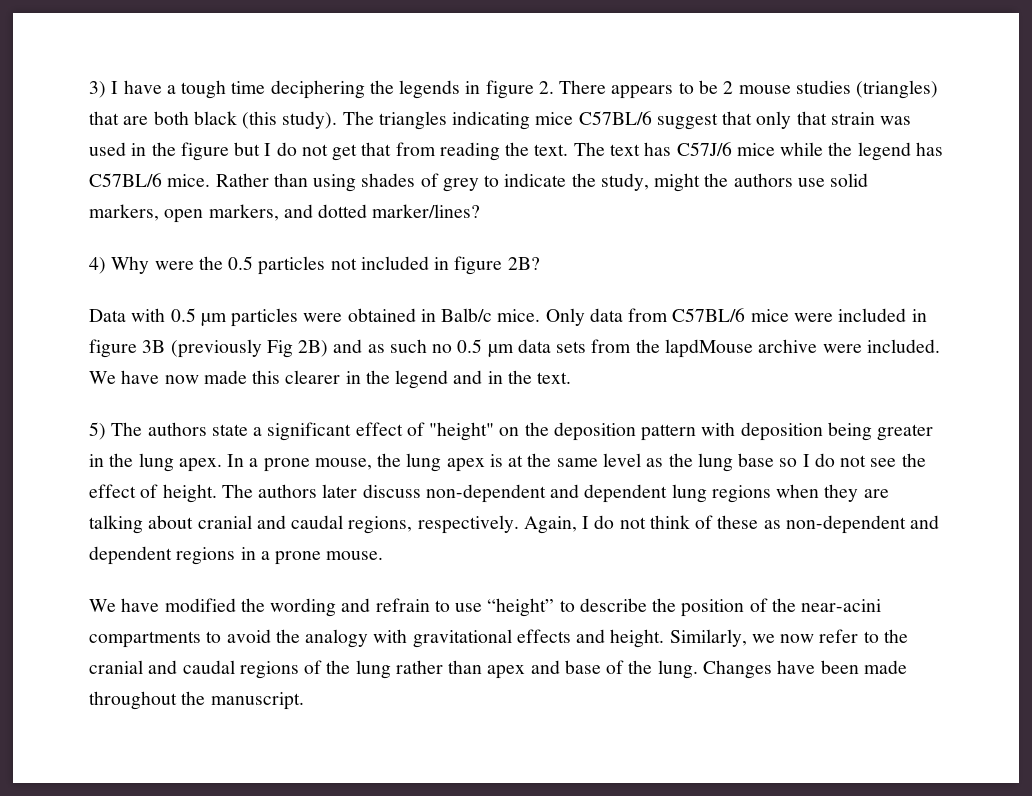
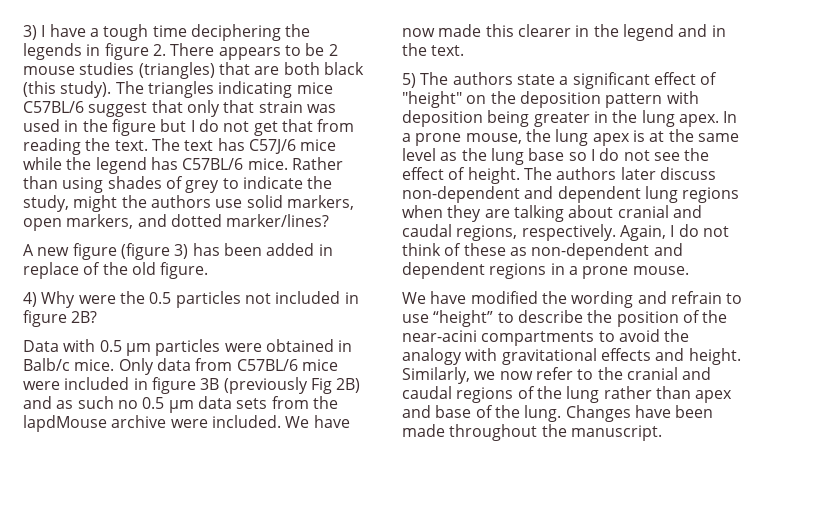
+ A new figure (figure 3) has been added in replace of the old figure.

